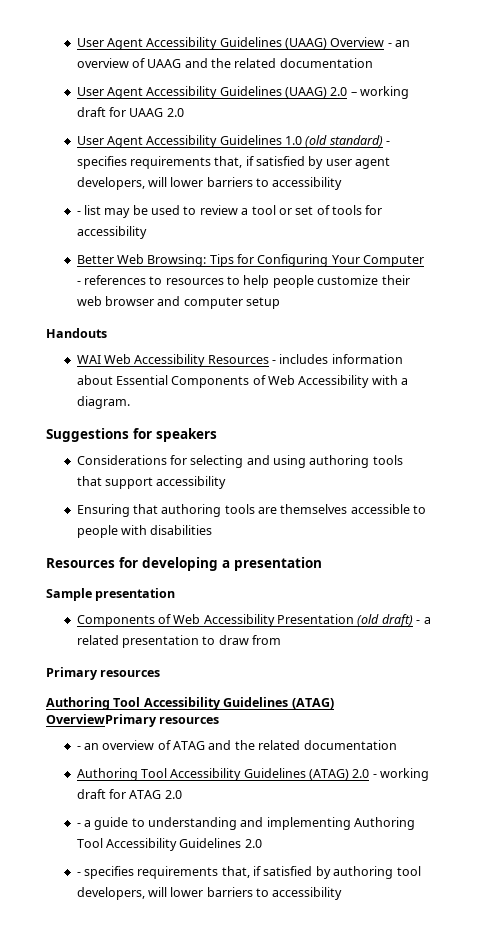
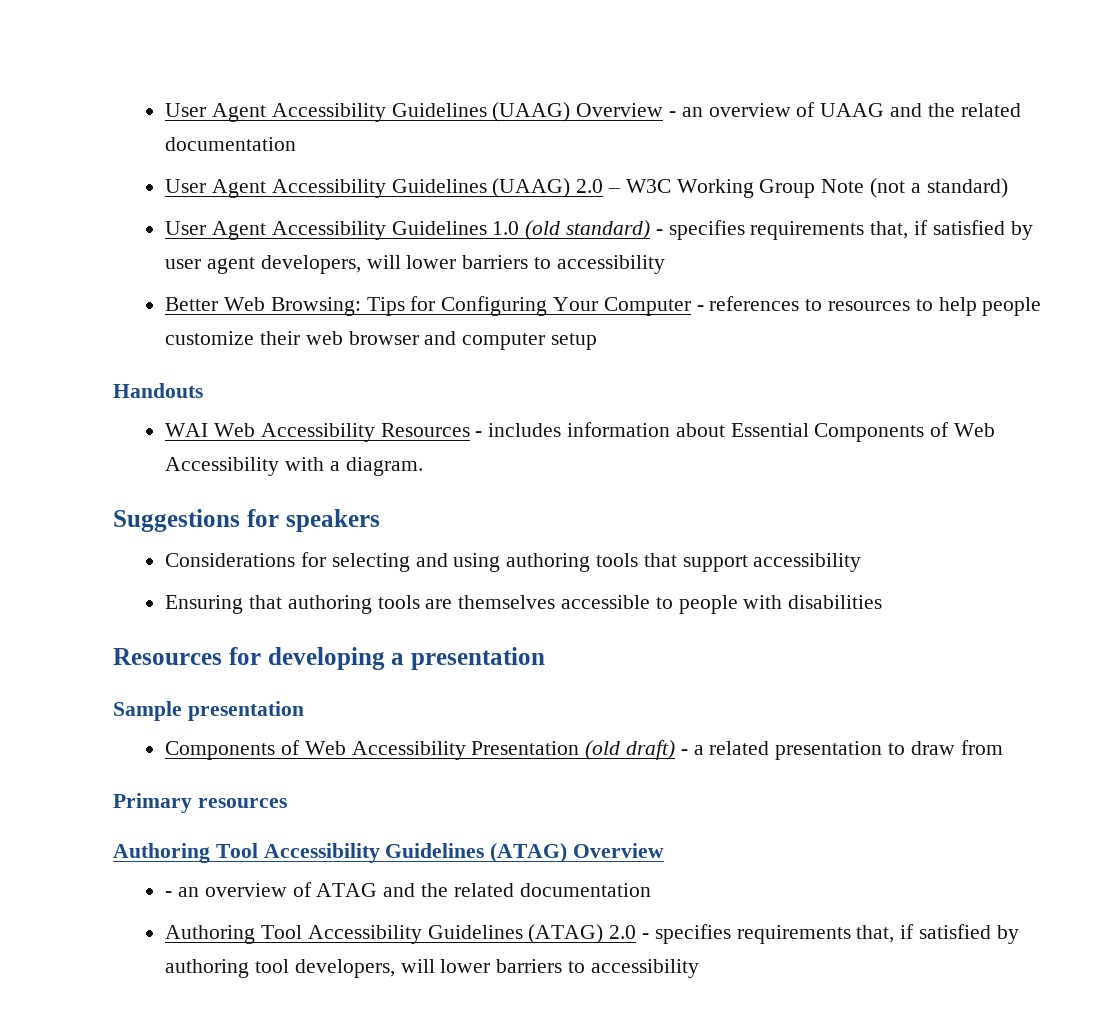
- User Agent Accessibility Guidelines (UAAG) 2.0 – working draft for UAAG 2.0
+ User Agent Accessibility Guidelines (UAAG) 2.0 – W3C Working Group Note (not a standard)
- - list may be used to review a tool or set of tools for accessibility
- Authoring Tool Accessibility Guidelines (ATAG) OverviewPrimary resources
+ Authoring Tool Accessibility Guidelines (ATAG) Overview
- Authoring Tool Accessibility Guidelines (ATAG) 2.0 - working draft for ATAG 2.0
- - a guide to understanding and implementing Authoring Tool Accessibility Guidelines 2.0
- - specifies requirements that, if satisfied by authoring tool developers, will lower barriers to accessibility
+ Authoring Tool Accessibility Guidelines (ATAG) 2.0 - specifies requirements that, if satisfied by authoring tool developers, will lower barriers to accessibility

